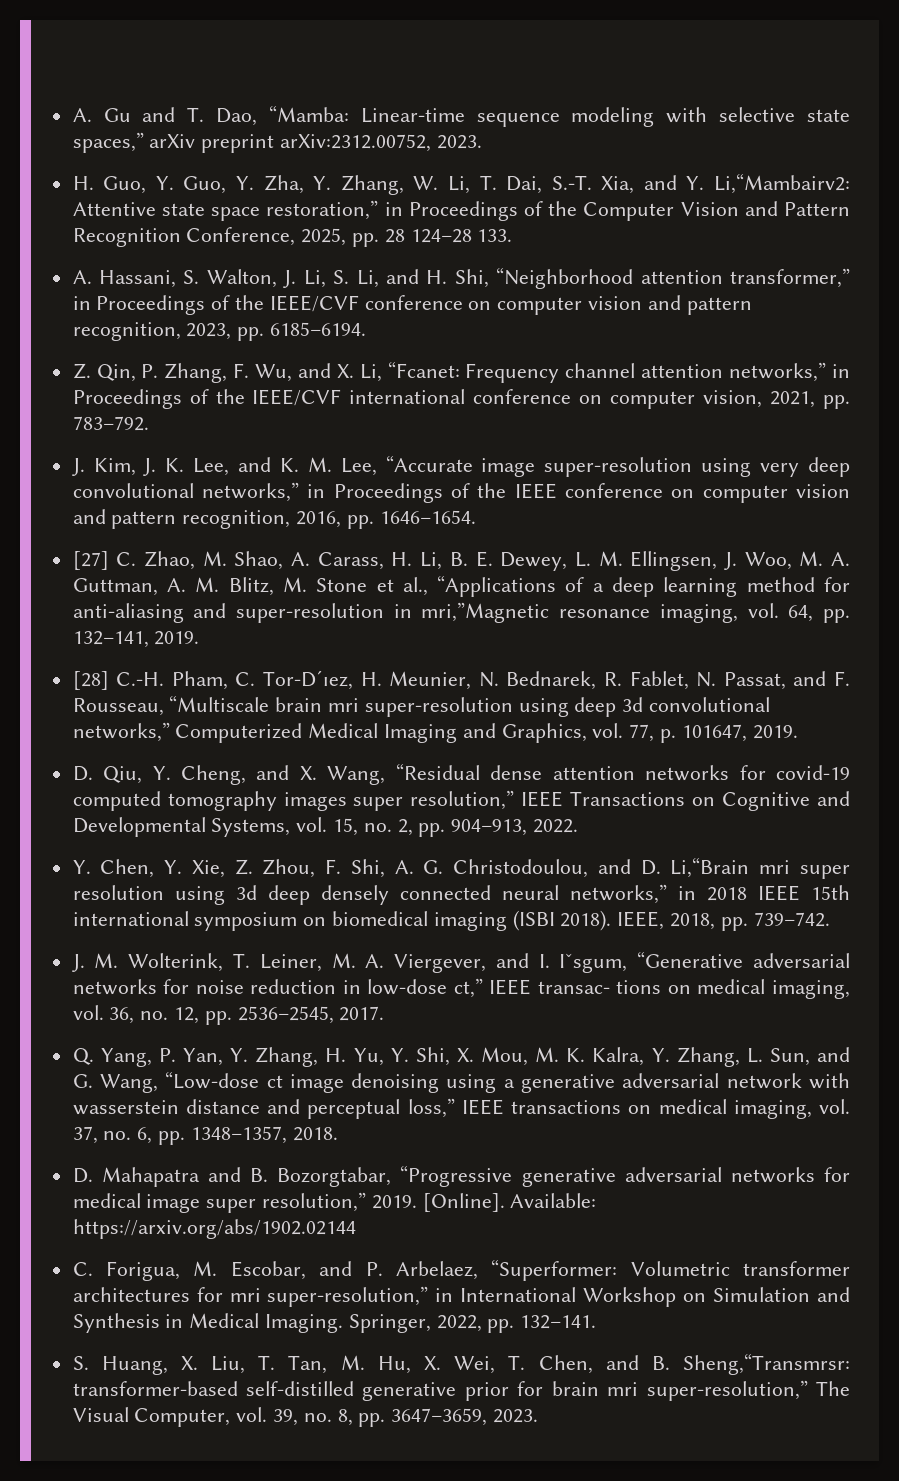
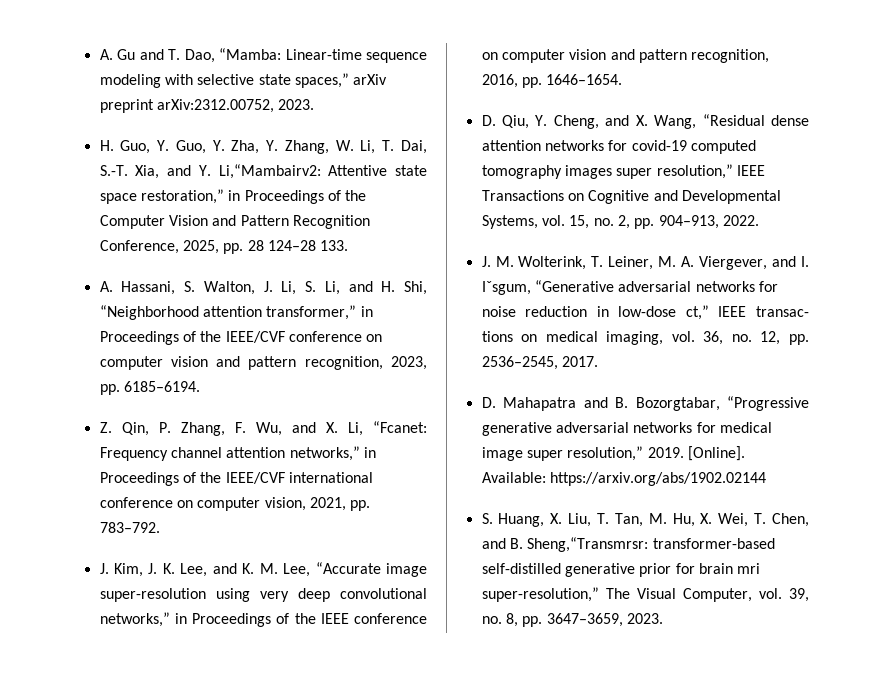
- [27] C. Zhao, M. Shao, A. Carass, H. Li, B. E. Dewey, L. M. Ellingsen, J. Woo, M. A. Guttman, A. M. Blitz, M. Stone et al., “Applications of a deep learning method for anti-aliasing and super-resolution in mri,”Magnetic resonance imaging, vol. 64, pp. 132–141, 2019.
- [28] C.-H. Pham, C. Tor-D´ıez, H. Meunier, N. Bednarek, R. Fablet, N. Passat, and F. Rousseau, “Multiscale brain mri super-resolution using deep 3d convolutional networks,” Computerized Medical Imaging and Graphics, vol. 77, p. 101647, 2019.
- Y. Chen, Y. Xie, Z. Zhou, F. Shi, A. G. Christodoulou, and D. Li,“Brain mri super resolution using 3d deep densely connected neural networks,” in 2018 IEEE 15th international symposium on biomedical imaging (ISBI 2018). IEEE, 2018, pp. 739–742.
- Q. Yang, P. Yan, Y. Zhang, H. Yu, Y. Shi, X. Mou, M. K. Kalra, Y. Zhang, L. Sun, and G. Wang, “Low-dose ct image denoising using a generative adversarial network with wasserstein distance and perceptual loss,” IEEE transactions on medical imaging, vol. 37, no. 6, pp. 1348–1357, 2018.
- C. Forigua, M. Escobar, and P. Arbelaez, “Superformer: Volumetric transformer architectures for mri super-resolution,” in International Workshop on Simulation and Synthesis in Medical Imaging. Springer, 2022, pp. 132–141.

